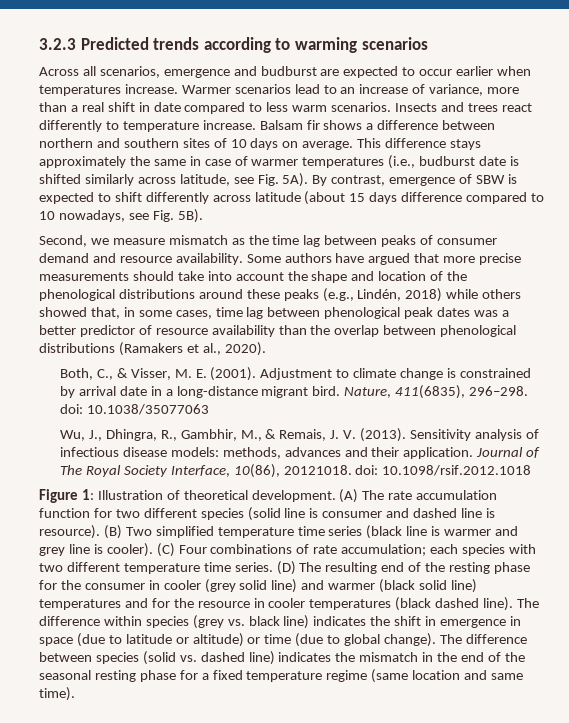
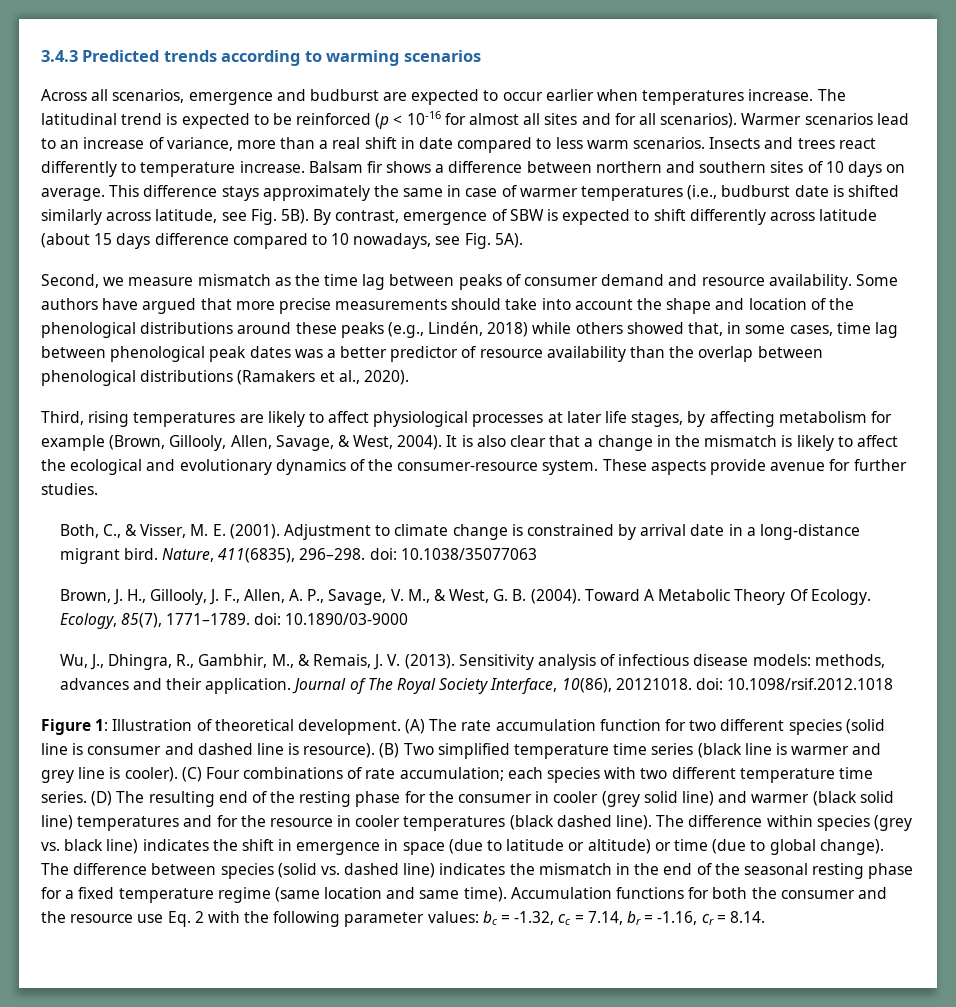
- 3.2.3 Predicted trends according to warming scenarios
+ 3.4.3 Predicted trends according to warming scenarios
+ The latitudinal trend is expected to be reinforced (p < 10-16 for almost all sites and for all scenarios).
- This difference stays approximately the same in case of warmer temperatures (i.e., budburst date is shifted similarly across latitude, see Fig. 5A).
+ This difference stays approximately the same in case of warmer temperatures (i.e., budburst date is shifted similarly across latitude, see Fig. 5B).
- By contrast, emergence of SBW is expected to shift differently across latitude (about 15 days difference compared to 10 nowadays, see Fig. 5B).
+ By contrast, emergence of SBW is expected to shift differently across latitude (about 15 days difference compared to 10 nowadays, see Fig. 5A).
+ Third, rising temperatures are likely to affect physiological processes at later life stages, by affecting metabolism for example (Brown, Gillooly, Allen, Savage, & West, 2004). It is also clear that a change in the mismatch is likely to affect the ecological and evolutionary dynamics of the consumer-resource system. These aspects provide avenue for further studies.
+ Brown, J. H., Gillooly, J. F., Allen, A. P., Savage, V. M., & West, G. B. (2004). Toward A Metabolic Theory Of Ecology. Ecology, 85(7), 1771–1789. doi: 10.1890/03-9000
+ Accumulation functions for both the consumer and the resource use Eq. 2 with the following parameter values: bc = -1.32, cc = 7.14, br = -1.16, cr = 8.14.

